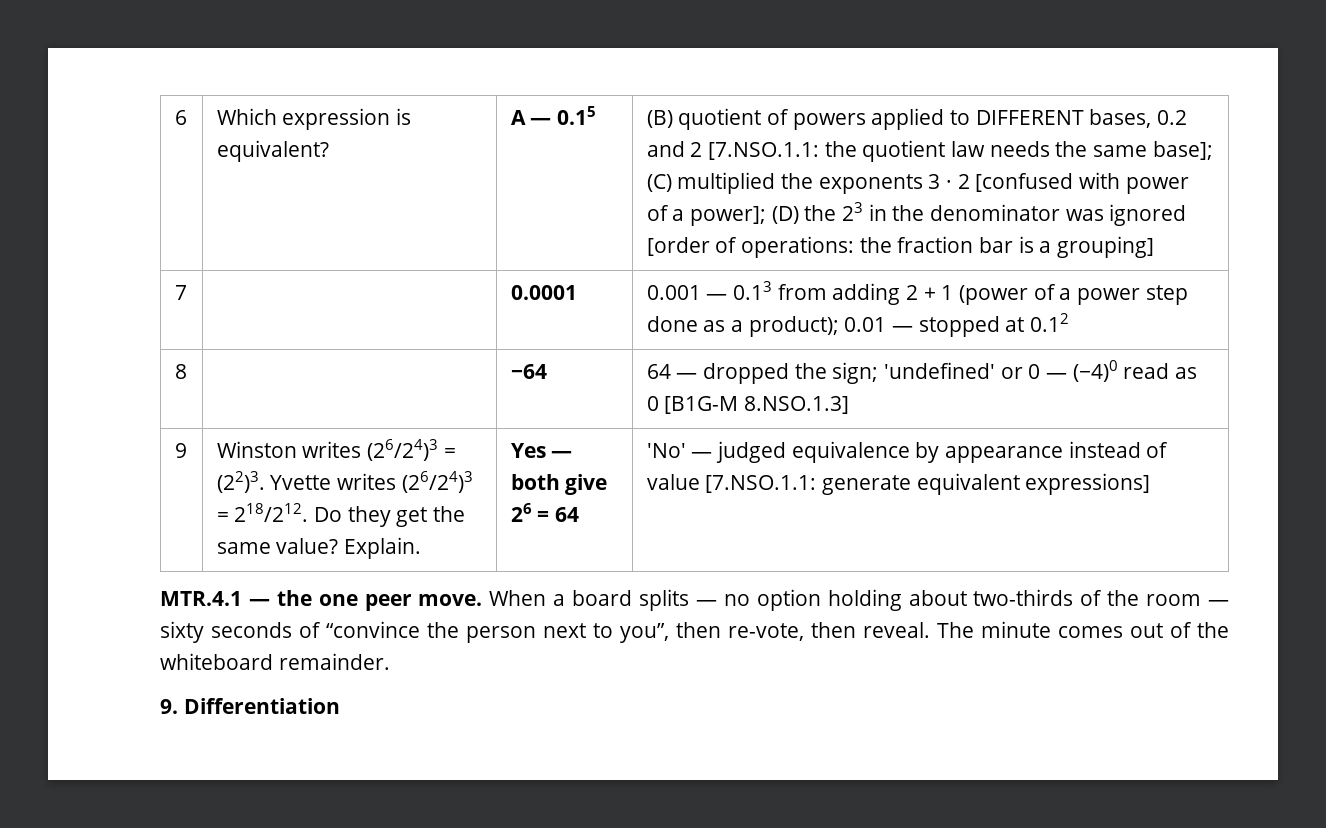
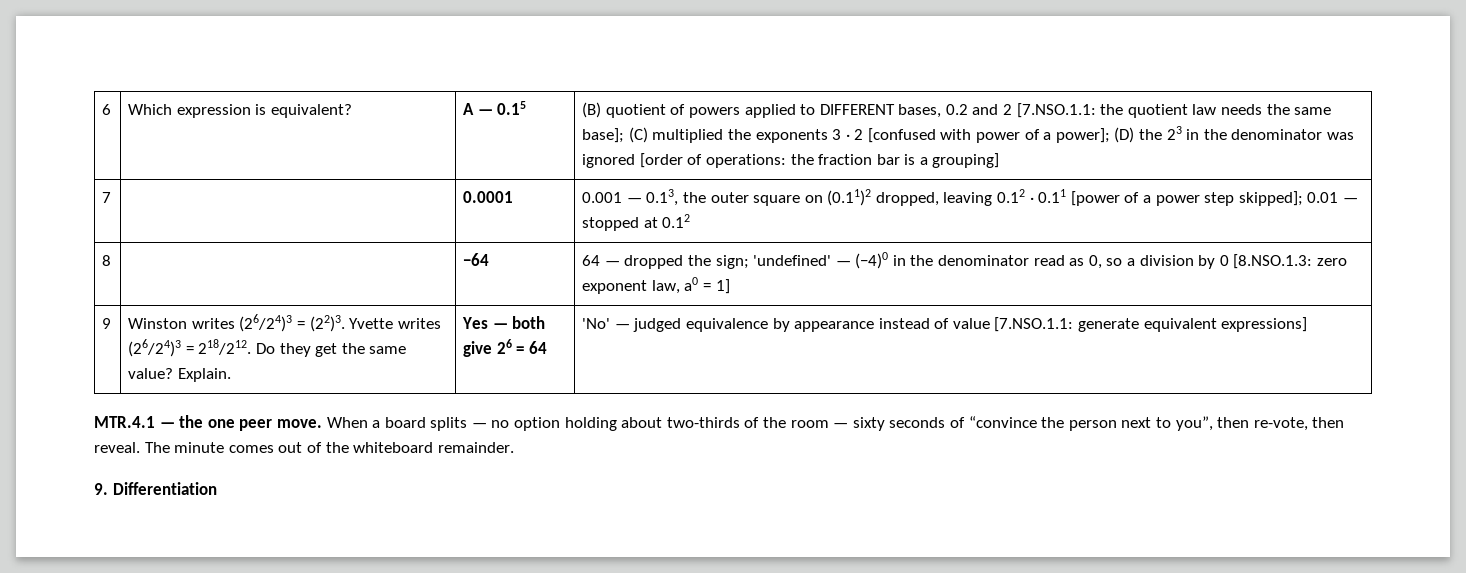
- 7 | | 0.0001 | 0.001 — 0.13 from adding 2 + 1 (power of a power step done as a product); 0.01 — stopped at 0.12
+ 7 | | 0.0001 | 0.001 — 0.13, the outer square on (0.11)2 dropped, leaving 0.12 · 0.11 [power of a power step skipped]; 0.01 — stopped at 0.12
- 8 | | −64 | 64 — dropped the sign; 'undefined' or 0 — (−4)0 read as 0 [B1G-M 8.NSO.1.3]
+ 8 | | −64 | 64 — dropped the sign; 'undefined' — (−4)0 in the denominator read as 0, so a division by 0 [8.NSO.1.3: zero exponent law, a0 = 1]

